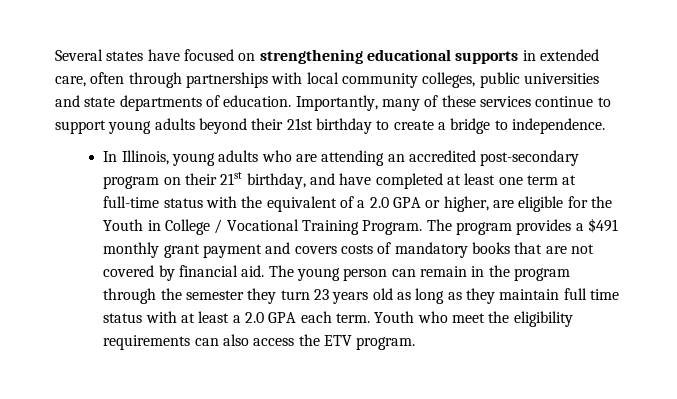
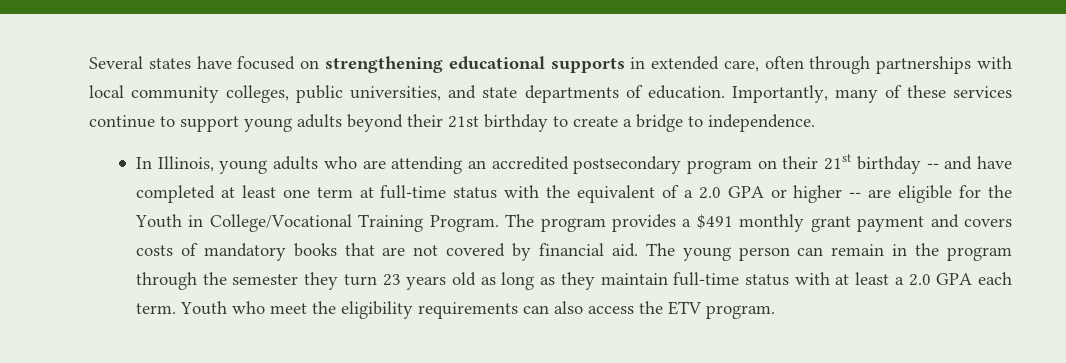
- Several states have focused on strengthening educational supports in extended care, often through partnerships with local community colleges, public universities and state departments of education.
+ Several states have focused on strengthening educational supports in extended care, often through partnerships with local community colleges, public universities, and state departments of education.
- In Illinois, young adults who are attending an accredited post-secondary program on their 21st birthday, and have completed at least one term at full-time status with the equivalent of a 2.0 GPA or higher, are eligible for the Youth in College / Vocational Training Program.
+ In Illinois, young adults who are attending an accredited postsecondary program on their 21st birthday -- and have completed at least one term at full-time status with the equivalent of a 2.0 GPA or higher -- are eligible for the Youth in College/Vocational Training Program.
- The young person can remain in the program through the semester they turn 23 years old as long as they maintain full time status with at least a 2.0 GPA each term.
+ The young person can remain in the program through the semester they turn 23 years old as long as they maintain full-time status with at least a 2.0 GPA each term.

